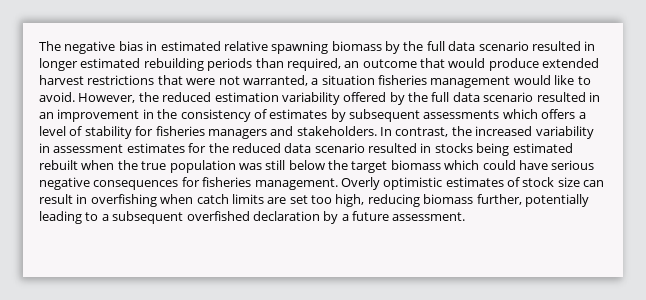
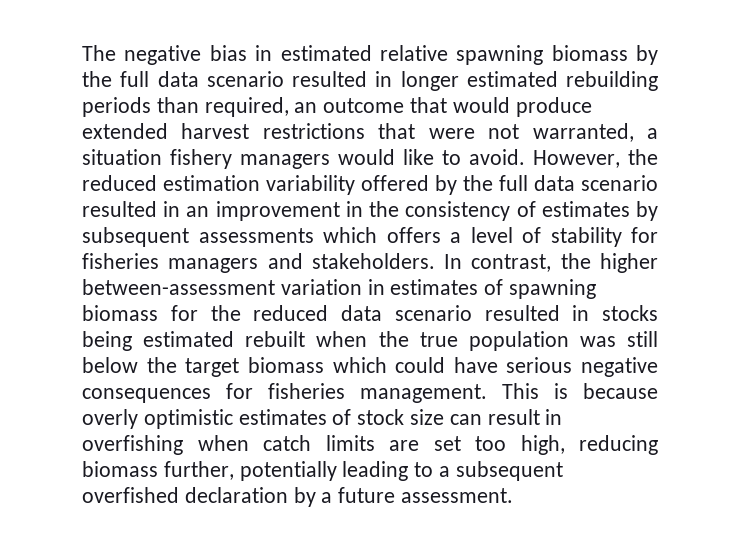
- The negative bias in estimated relative spawning biomass by the full data scenario resulted in longer estimated rebuilding periods than required, an outcome that would produce extended harvest restrictions that were not warranted, a situation fisheries management would like to avoid.
+ The negative bias in estimated relative spawning biomass by the full data scenario resulted in longer estimated rebuilding periods than required, an outcome that would produce extended harvest restrictions that were not warranted, a situation fishery managers would like to avoid.
- In contrast, the increased variability in assessment estimates for the reduced data scenario resulted in stocks being estimated rebuilt when the true population was still below the target biomass which could have serious negative consequences for fisheries management.
+ In contrast, the higher between-assessment variation in estimates of spawning biomass for the reduced data scenario resulted in stocks being estimated rebuilt when the true population was still below the target biomass which could have serious negative consequences for fisheries management.
- Overly optimistic estimates of stock size can result in overfishing when catch limits are set too high, reducing biomass further, potentially leading to a subsequent overfished declaration by a future assessment.
+ This is because overly optimistic estimates of stock size can result in overfishing when catch limits are set too high, reducing biomass further, potentially leading to a subsequent overfished declaration by a future assessment.

